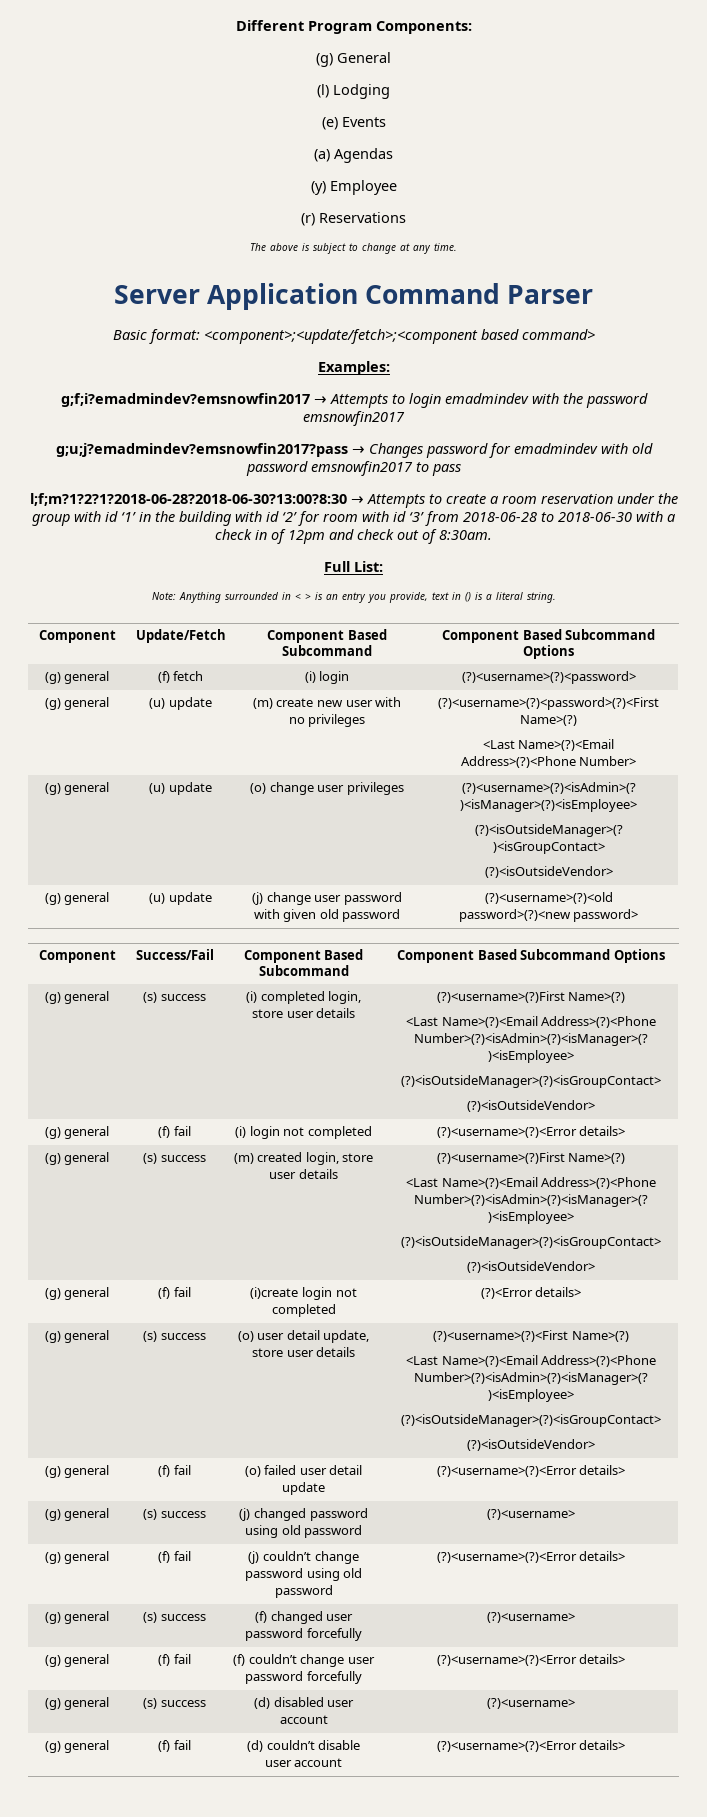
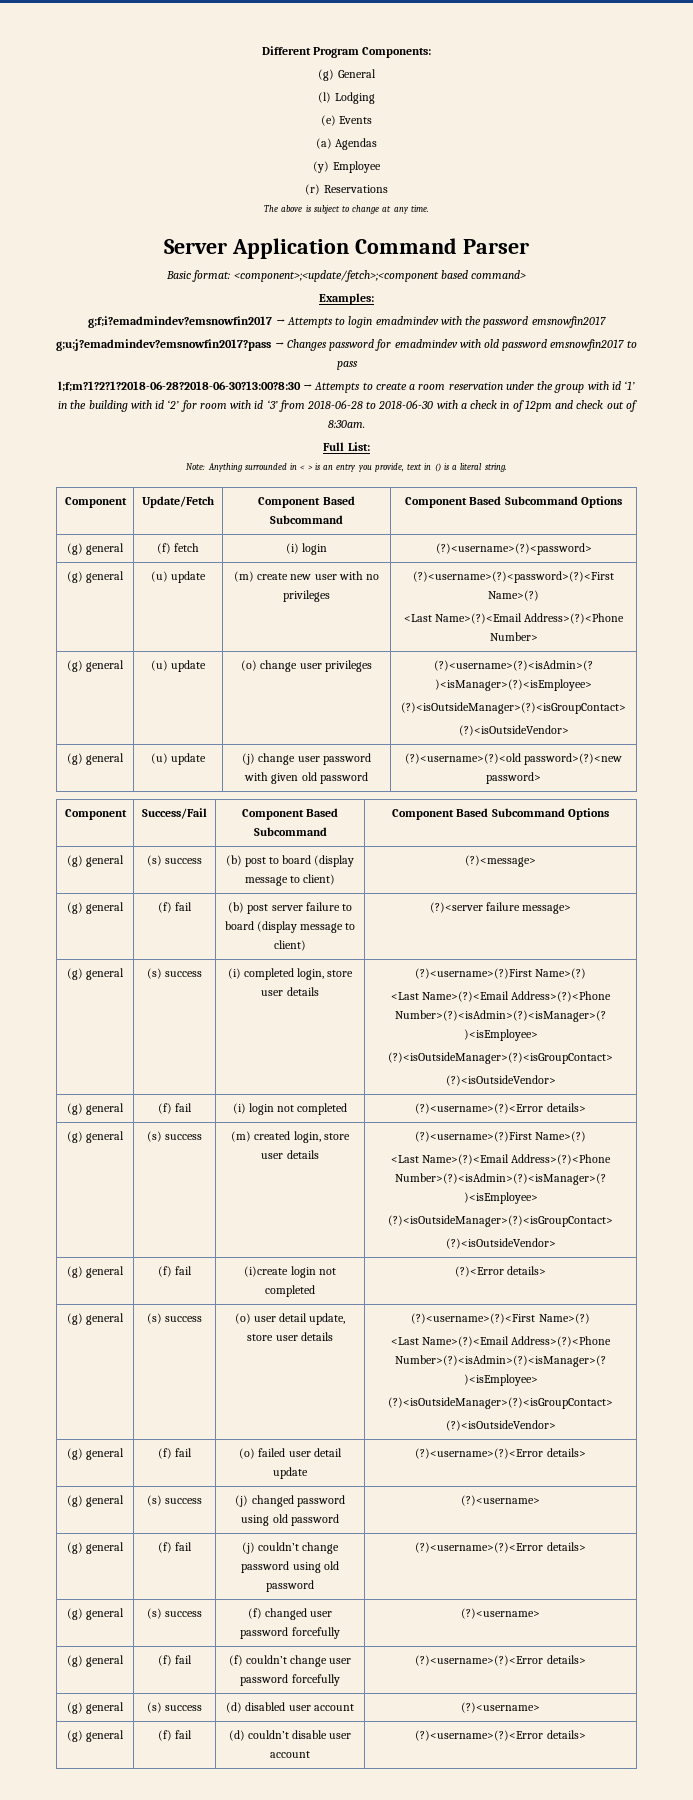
+ (g) general | (s) success | (b) post to board (display message to client) | (?)<message>
+ (g) general | (f) fail | (b) post server failure to board (display message to client) | (?)<server failure message>

